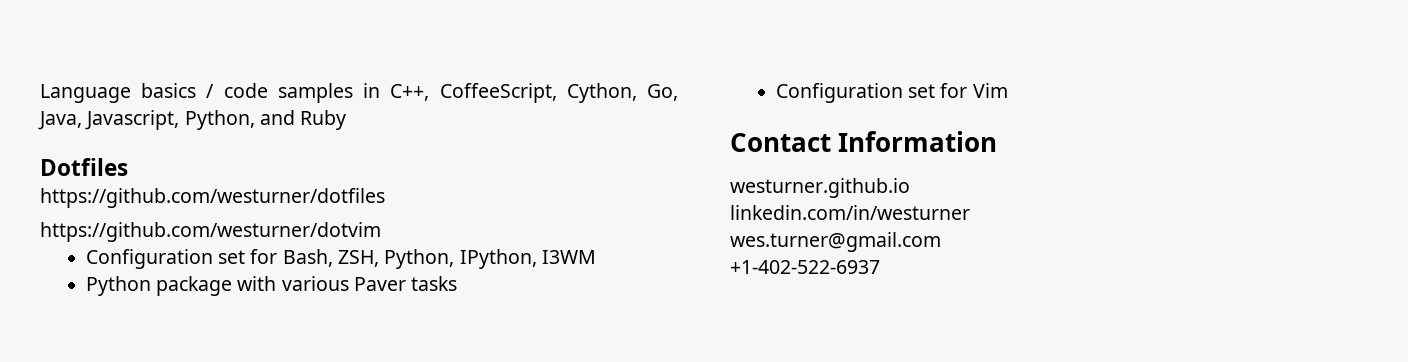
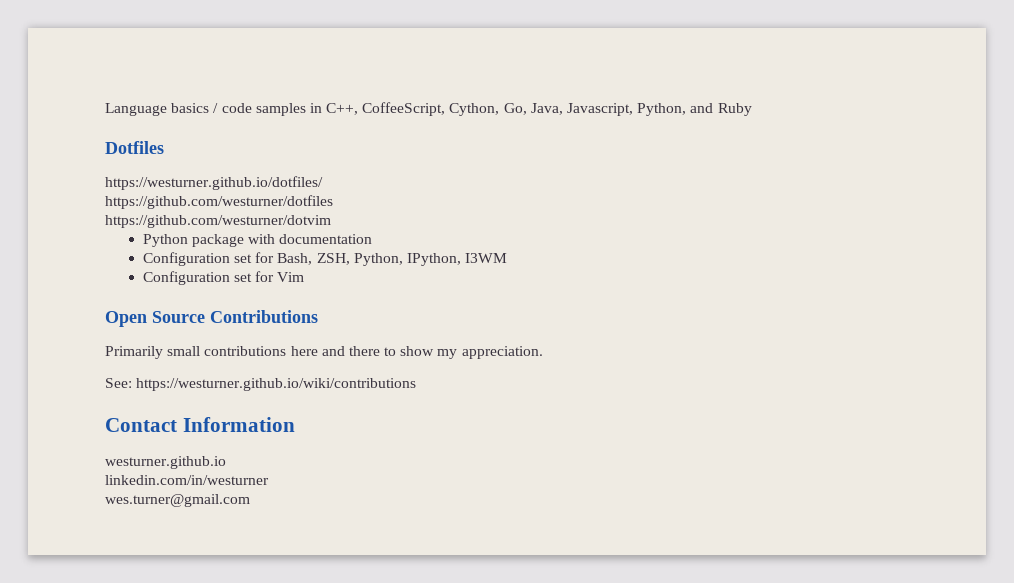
+ https://westurner.github.io/dotfiles/
+ Python package with documentation
- Python package with various Paver tasks
  Configuration set for Vim
+ Open Source Contributions
+ Primarily small contributions here and there to show my appreciation.
+ See: https://westurner.github.io/wiki/contributions
- +1-402-522-6937

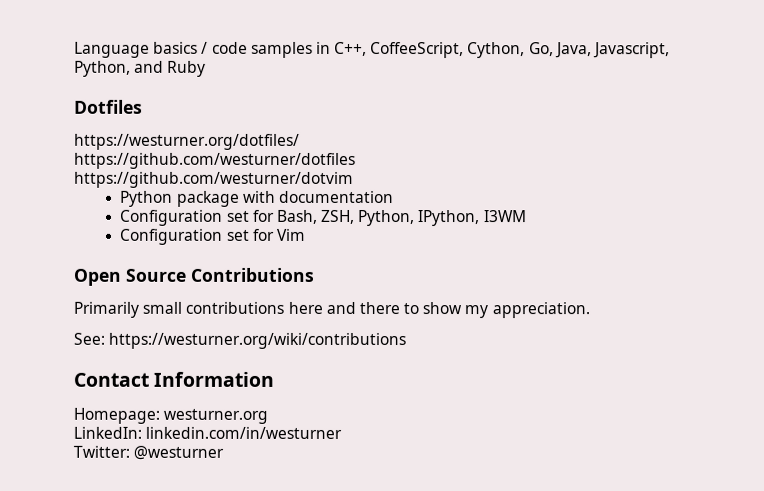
- https://westurner.github.io/dotfiles/
+ https://westurner.org/dotfiles/
- See: https://westurner.github.io/wiki/contributions
+ See: https://westurner.org/wiki/contributions
- westurner.github.io
- linkedin.com/in/westurner
+ Homepage: westurner.org
+ LinkedIn: linkedin.com/in/westurner
- wes.turner@gmail.com
+ Twitter: @westurner

